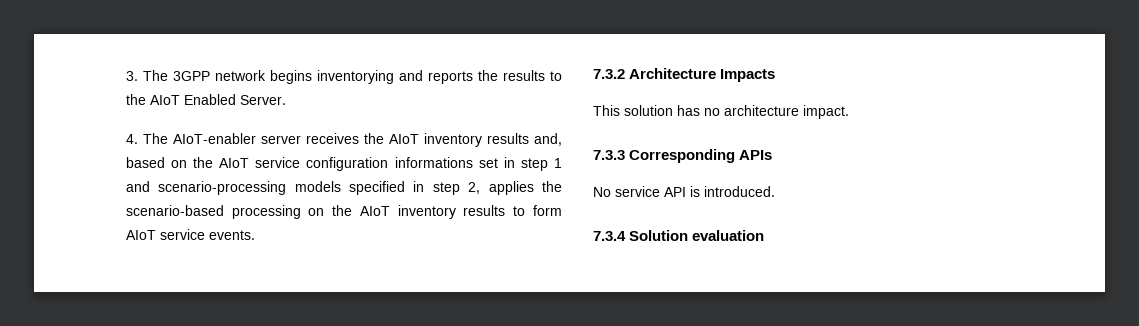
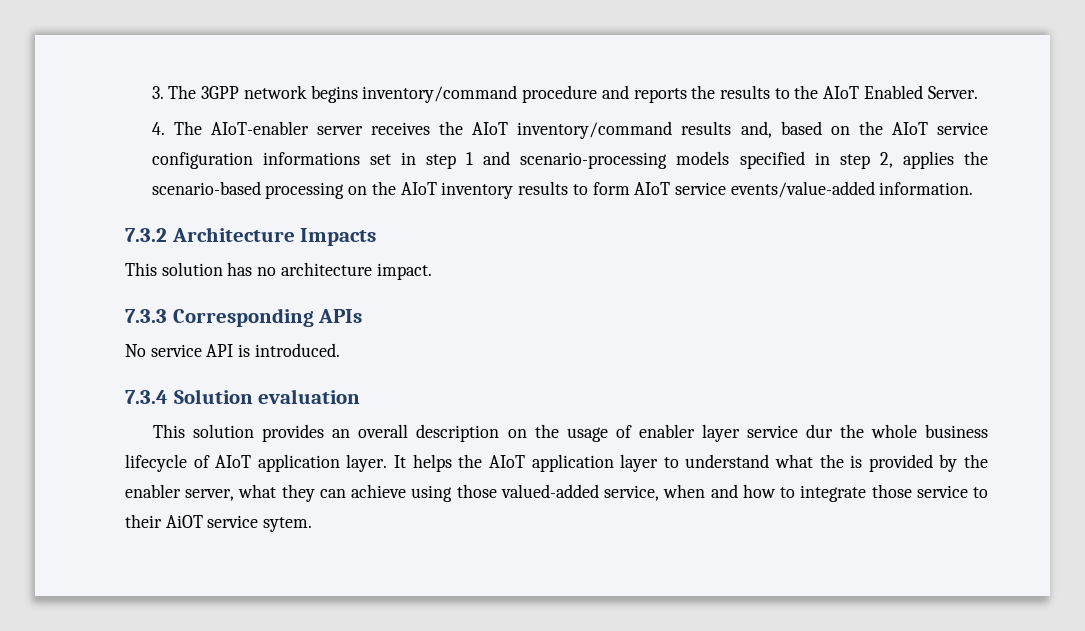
- 3. The 3GPP network begins inventorying and reports the results to the AIoT Enabled Server.
+ 3. The 3GPP network begins inventory/command procedure and reports the results to the AIoT Enabled Server.
- 4. The AIoT-enabler server receives the AIoT inventory results and, based on the AIoT service configuration informations set in step 1 and scenario-processing models specified in step 2, applies the scenario-based processing on the AIoT inventory results to form AIoT service events.
+ 4. The AIoT-enabler server receives the AIoT inventory/command results and, based on the AIoT service configuration informations set in step 1 and scenario-processing models specified in step 2, applies the scenario-based processing on the AIoT inventory results to form AIoT service events/value-added information.
+ This solution provides an overall description on the usage of enabler layer service dur the whole business lifecycle of AIoT application layer. It helps the AIoT application layer to understand what the is provided by the enabler server, what they can achieve using those valued-added service, when and how to integrate those service to their AiOT service sytem.

